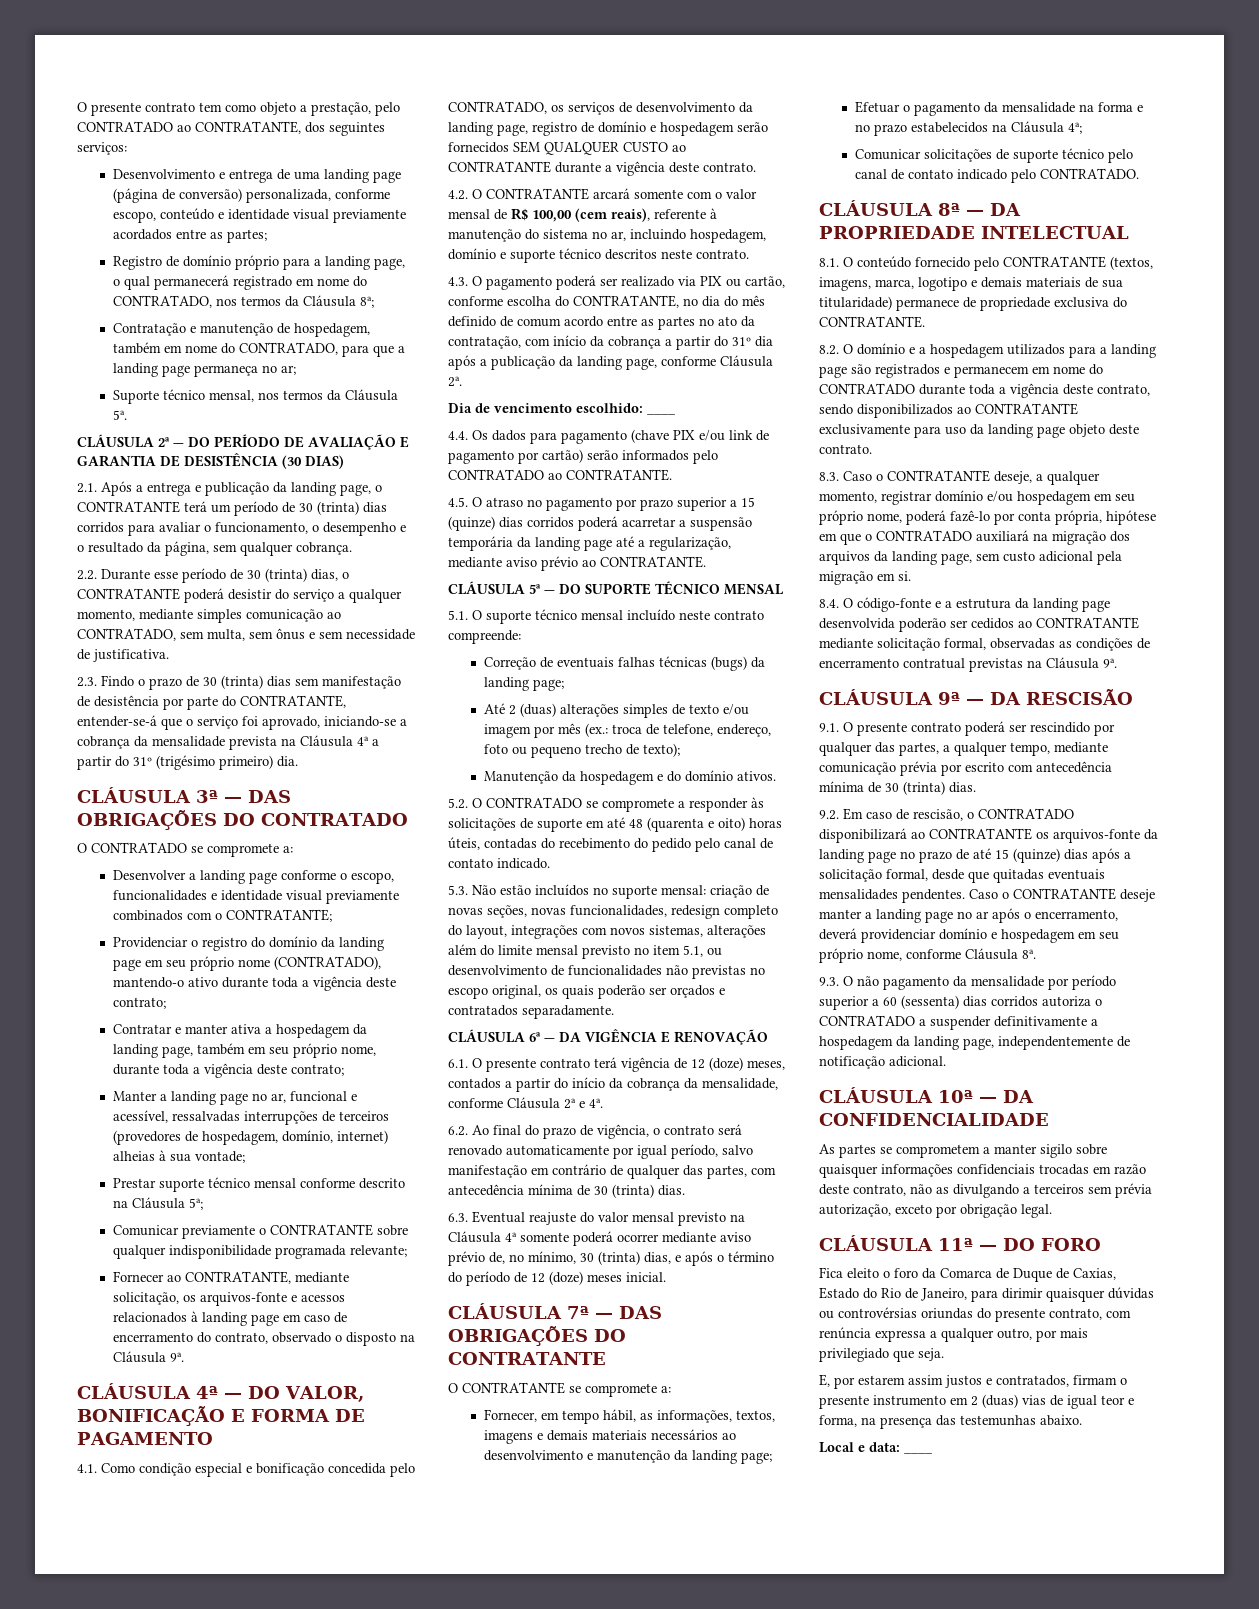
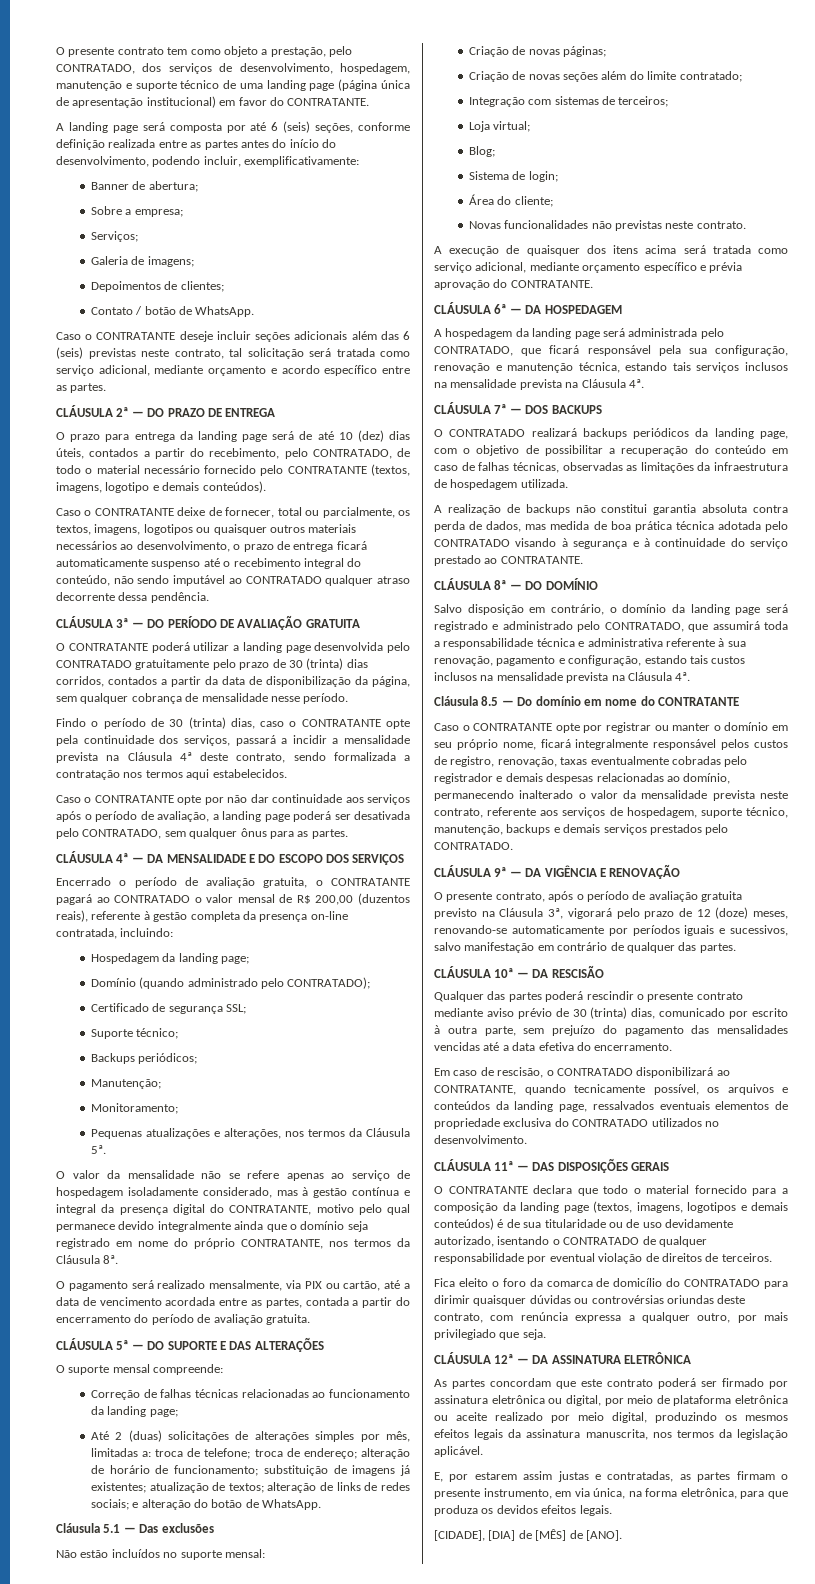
- O presente contrato tem como objeto a prestação, pelo CONTRATADO ao CONTRATANTE, dos seguintes serviços:
- Desenvolvimento e entrega de uma landing page (página de conversão) personalizada, conforme escopo, conteúdo e identidade visual previamente acordados entre as partes;
- Registro de domínio próprio para a landing page, o qual permanecerá registrado em nome do CONTRATADO, nos termos da Cláusula 8ª;
- Contratação e manutenção de hospedagem, também em nome do CONTRATADO, para que a landing page permaneça no ar;
- Suporte técnico mensal, nos termos da Cláusula 5ª.
+ O presente contrato tem como objeto a prestação, pelo CONTRATADO, dos serviços de desenvolvimento, hospedagem, manutenção e suporte técnico de uma landing page (página única de apresentação institucional) em favor do CONTRATANTE.
+ A landing page será composta por até 6 (seis) seções, conforme definição realizada entre as partes antes do início do desenvolvimento, podendo incluir, exemplificativamente:
+ Banner de abertura;
+ Sobre a empresa;
+ Serviços;
+ Galeria de imagens;
+ Depoimentos de clientes;
+ Contato / botão de WhatsApp.
+ Caso o CONTRATANTE deseje incluir seções adicionais além das 6 (seis) previstas neste contrato, tal solicitação será tratada como serviço adicional, mediante orçamento e acordo específico entre as partes.
+ CLÁUSULA 2ª — DO PRAZO DE ENTREGA
+ O prazo para entrega da landing page será de até 10 (dez) dias úteis, contados a partir do recebimento, pelo CONTRATADO, de todo o material necessário fornecido pelo CONTRATANTE (textos, imagens, logotipo e demais conteúdos).
+ Caso o CONTRATANTE deixe de fornecer, total ou parcialmente, os textos, imagens, logotipos ou quaisquer outros materiais necessários ao desenvolvimento, o prazo de entrega ficará automaticamente suspenso até o recebimento integral do conteúdo, não sendo imputável ao CONTRATADO qualquer atraso decorrente dessa pendência.
+ CLÁUSULA 3ª — DO PERÍODO DE AVALIAÇÃO GRATUITA
+ O CONTRATANTE poderá utilizar a landing page desenvolvida pelo CONTRATADO gratuitamente pelo prazo de 30 (trinta) dias corridos, contados a partir da data de disponibilização da página, sem qualquer cobrança de mensalidade nesse período.
+ Findo o período de 30 (trinta) dias, caso o CONTRATANTE opte pela continuidade dos serviços, passará a incidir a mensalidade prevista na Cláusula 4ª deste contrato, sendo formalizada a contratação nos termos aqui estabelecidos.
+ Caso o CONTRATANTE opte por não dar continuidade aos serviços após o período de avaliação, a landing page poderá ser desativada pelo CONTRATADO, sem qualquer ônus para as partes.
+ CLÁUSULA 4ª — DA MENSALIDADE E DO ESCOPO DOS SERVIÇOS
+ Encerrado o período de avaliação gratuita, o CONTRATANTE pagará ao CONTRATADO o valor mensal de R$ 200,00 (duzentos reais), referente à gestão completa da presença on-line contratada, incluindo:
+ Hospedagem da landing page;
+ Domínio (quando administrado pelo CONTRATADO);
+ Certificado de segurança SSL;
+ Suporte técnico;
+ Backups periódicos;
+ Manutenção;
+ Monitoramento;
+ Pequenas atualizações e alterações, nos termos da Cláusula 5ª.
- CLÁUSULA 2ª — DO PERÍODO DE AVALIAÇÃO E GARANTIA DE DESISTÊNCIA (30 DIAS)
- 2.1. Após a entrega e publicação da landing page, o CONTRATANTE terá um período de 30 (trinta) dias corridos para avaliar o funcionamento, o desempenho e o resultado da página, sem qualquer cobrança.
- 2.2. Durante esse período de 30 (trinta) dias, o CONTRATANTE poderá desistir do serviço a qualquer momento, mediante simples comunicação ao CONTRATADO, sem multa, sem ônus e sem necessidade de justificativa.
- 2.3. Findo o prazo de 30 (trinta) dias sem manifestação de desistência por parte do CONTRATANTE, entender-se-á que o serviço foi aprovado, iniciando-se a cobrança da mensalidade prevista na Cláusula 4ª a partir do 31º (trigésimo primeiro) dia.
- CLÁUSULA 3ª — DAS OBRIGAÇÕES DO CONTRATADO
- O CONTRATADO se compromete a:
- Desenvolver a landing page conforme o escopo, funcionalidades e identidade visual previamente combinados com o CONTRATANTE;
- Providenciar o registro do domínio da landing page em seu próprio nome (CONTRATADO), mantendo-o ativo durante toda a vigência deste contrato;
- Contratar e manter ativa a hospedagem da landing page, também em seu próprio nome, durante toda a vigência deste contrato;
- Manter a landing page no ar, funcional e acessível, ressalvadas interrupções de terceiros (provedores de hospedagem, domínio, internet) alheias à sua vontade;
- Prestar suporte técnico mensal conforme descrito na Cláusula 5ª;
- Comunicar previamente o CONTRATANTE sobre qualquer indisponibilidade programada relevante;
- Fornecer ao CONTRATANTE, mediante solicitação, os arquivos-fonte e acessos relacionados à landing page em caso de encerramento do contrato, observado o disposto na Cláusula 9ª.
- CLÁUSULA 4ª — DO VALOR, BONIFICAÇÃO E FORMA DE PAGAMENTO
- 4.1. Como condição especial e bonificação concedida pelo CONTRATADO, os serviços de desenvolvimento da landing page, registro de domínio e hospedagem serão fornecidos SEM QUALQUER CUSTO ao CONTRATANTE durante a vigência deste contrato.
- 4.2. O CONTRATANTE arcará somente com o valor mensal de R$ 100,00 (cem reais), referente à manutenção do sistema no ar, incluindo hospedagem, domínio e suporte técnico descritos neste contrato.
- 4.3. O pagamento poderá ser realizado via PIX ou cartão, conforme escolha do CONTRATANTE, no dia do mês definido de comum acordo entre as partes no ato da contratação, com início da cobrança a partir do 31º dia após a publicação da landing page, conforme Cláusula 2ª.
- Dia de vencimento escolhido: ____
- 4.4. Os dados para pagamento (chave PIX e/ou link de pagamento por cartão) serão informados pelo CONTRATADO ao CONTRATANTE.
- 4.5. O atraso no pagamento por prazo superior a 15 (quinze) dias corridos poderá acarretar a suspensão temporária da landing page até a regularização, mediante aviso prévio ao CONTRATANTE.
+ O valor da mensalidade não se refere apenas ao serviço de hospedagem isoladamente considerado, mas à gestão contínua e integral da presença digital do CONTRATANTE, motivo pelo qual permanece devido integralmente ainda que o domínio seja registrado em nome do próprio CONTRATANTE, nos termos da Cláusula 8ª.
+ O pagamento será realizado mensalmente, via PIX ou cartão, até a data de vencimento acordada entre as partes, contada a partir do encerramento do período de avaliação gratuita.
- CLÁUSULA 5ª — DO SUPORTE TÉCNICO MENSAL
- 5.1. O suporte técnico mensal incluído neste contrato compreende:
+ CLÁUSULA 5ª — DO SUPORTE E DAS ALTERAÇÕES
+ O suporte mensal compreende:
- Correção de eventuais falhas técnicas (bugs) da landing page;
+ Correção de falhas técnicas relacionadas ao funcionamento da landing page;
- Até 2 (duas) alterações simples de texto e/ou imagem por mês (ex.: troca de telefone, endereço, foto ou pequeno trecho de texto);
- Manutenção da hospedagem e do domínio ativos.
- 5.2. O CONTRATADO se compromete a responder às solicitações de suporte em até 48 (quarenta e oito) horas úteis, contadas do recebimento do pedido pelo canal de contato indicado.
- 5.3. Não estão incluídos no suporte mensal: criação de novas seções, novas funcionalidades, redesign completo do layout, integrações com novos sistemas, alterações além do limite mensal previsto no item 5.1, ou desenvolvimento de funcionalidades não previstas no escopo original, os quais poderão ser orçados e contratados separadamente.
- CLÁUSULA 6ª — DA VIGÊNCIA E RENOVAÇÃO
+ Até 2 (duas) solicitações de alterações simples por mês, limitadas a: troca de telefone; troca de endereço; alteração de horário de funcionamento; substituição de imagens já existentes; atualização de textos; alteração de links de redes sociais; e alteração do botão de WhatsApp.
+ Cláusula 5.1 — Das exclusões
+ Não estão incluídos no suporte mensal:
+ Criação de novas páginas;
+ Criação de novas seções além do limite contratado;
+ Integração com sistemas de terceiros;
+ Loja virtual;
+ Blog;
+ Sistema de login;
+ Área do cliente;
+ Novas funcionalidades não previstas neste contrato.
+ A execução de quaisquer dos itens acima será tratada como serviço adicional, mediante orçamento específico e prévia aprovação do CONTRATANTE.
+ CLÁUSULA 6ª — DA HOSPEDAGEM
+ A hospedagem da landing page será administrada pelo CONTRATADO, que ficará responsável pela sua configuração, renovação e manutenção técnica, estando tais serviços inclusos na mensalidade prevista na Cláusula 4ª.
+ CLÁUSULA 7ª — DOS BACKUPS
+ O CONTRATADO realizará backups periódicos da landing page, com o objetivo de possibilitar a recuperação do conteúdo em caso de falhas técnicas, observadas as limitações da infraestrutura de hospedagem utilizada.
+ A realização de backups não constitui garantia absoluta contra perda de dados, mas medida de boa prática técnica adotada pelo CONTRATADO visando à segurança e à continuidade do serviço prestado ao CONTRATANTE.
+ CLÁUSULA 8ª — DO DOMÍNIO
+ Salvo disposição em contrário, o domínio da landing page será registrado e administrado pelo CONTRATADO, que assumirá toda a responsabilidade técnica e administrativa referente à sua renovação, pagamento e configuração, estando tais custos inclusos na mensalidade prevista na Cláusula 4ª.
+ Cláusula 8.5 — Do domínio em nome do CONTRATANTE
+ Caso o CONTRATANTE opte por registrar ou manter o domínio em seu próprio nome, ficará integralmente responsável pelos custos de registro, renovação, taxas eventualmente cobradas pelo registrador e demais despesas relacionadas ao domínio, permanecendo inalterado o valor da mensalidade prevista neste contrato, referente aos serviços de hospedagem, suporte técnico, manutenção, backups e demais serviços prestados pelo CONTRATADO.
+ CLÁUSULA 9ª — DA VIGÊNCIA E RENOVAÇÃO
- 6.1. O presente contrato terá vigência de 12 (doze) meses, contados a partir do início da cobrança da mensalidade, conforme Cláusula 2ª e 4ª.
- 6.2. Ao final do prazo de vigência, o contrato será renovado automaticamente por igual período, salvo manifestação em contrário de qualquer das partes, com antecedência mínima de 30 (trinta) dias.
- 6.3. Eventual reajuste do valor mensal previsto na Cláusula 4ª somente poderá ocorrer mediante aviso prévio de, no mínimo, 30 (trinta) dias, e após o término do período de 12 (doze) meses inicial.
- CLÁUSULA 7ª — DAS OBRIGAÇÕES DO CONTRATANTE
- O CONTRATANTE se compromete a:
- Fornecer, em tempo hábil, as informações, textos, imagens e demais materiais necessários ao desenvolvimento e manutenção da landing page;
- Efetuar o pagamento da mensalidade na forma e no prazo estabelecidos na Cláusula 4ª;
- Comunicar solicitações de suporte técnico pelo canal de contato indicado pelo CONTRATADO.
- CLÁUSULA 8ª — DA PROPRIEDADE INTELECTUAL
- 8.1. O conteúdo fornecido pelo CONTRATANTE (textos, imagens, marca, logotipo e demais materiais de sua titularidade) permanece de propriedade exclusiva do CONTRATANTE.
- 8.2. O domínio e a hospedagem utilizados para a landing page são registrados e permanecem em nome do CONTRATADO durante toda a vigência deste contrato, sendo disponibilizados ao CONTRATANTE exclusivamente para uso da landing page objeto deste contrato.
- 8.3. Caso o CONTRATANTE deseje, a qualquer momento, registrar domínio e/ou hospedagem em seu próprio nome, poderá fazê-lo por conta própria, hipótese em que o CONTRATADO auxiliará na migração dos arquivos da landing page, sem custo adicional pela migração em si.
- 8.4. O código-fonte e a estrutura da landing page desenvolvida poderão ser cedidos ao CONTRATANTE mediante solicitação formal, observadas as condições de encerramento contratual previstas na Cláusula 9ª.
- CLÁUSULA 9ª — DA RESCISÃO
- 9.1. O presente contrato poderá ser rescindido por qualquer das partes, a qualquer tempo, mediante comunicação prévia por escrito com antecedência mínima de 30 (trinta) dias.
- 9.2. Em caso de rescisão, o CONTRATADO disponibilizará ao CONTRATANTE os arquivos-fonte da landing page no prazo de até 15 (quinze) dias após a solicitação formal, desde que quitadas eventuais mensalidades pendentes. Caso o CONTRATANTE deseje manter a landing page no ar após o encerramento, deverá providenciar domínio e hospedagem em seu próprio nome, conforme Cláusula 8ª.
- 9.3. O não pagamento da mensalidade por período superior a 60 (sessenta) dias corridos autoriza o CONTRATADO a suspender definitivamente a hospedagem da landing page, independentemente de notificação adicional.
- CLÁUSULA 10ª — DA CONFIDENCIALIDADE
- As partes se comprometem a manter sigilo sobre quaisquer informações confidenciais trocadas em razão deste contrato, não as divulgando a terceiros sem prévia autorização, exceto por obrigação legal.
- CLÁUSULA 11ª — DO FORO
+ O presente contrato, após o período de avaliação gratuita previsto na Cláusula 3ª, vigorará pelo prazo de 12 (doze) meses, renovando-se automaticamente por períodos iguais e sucessivos, salvo manifestação em contrário de qualquer das partes.
+ CLÁUSULA 10ª — DA RESCISÃO
+ Qualquer das partes poderá rescindir o presente contrato mediante aviso prévio de 30 (trinta) dias, comunicado por escrito à outra parte, sem prejuízo do pagamento das mensalidades vencidas até a data efetiva do encerramento.
+ Em caso de rescisão, o CONTRATADO disponibilizará ao CONTRATANTE, quando tecnicamente possível, os arquivos e conteúdos da landing page, ressalvados eventuais elementos de propriedade exclusiva do CONTRATADO utilizados no desenvolvimento.
+ CLÁUSULA 11ª — DAS DISPOSIÇÕES GERAIS
+ O CONTRATANTE declara que todo o material fornecido para a composição da landing page (textos, imagens, logotipos e demais conteúdos) é de sua titularidade ou de uso devidamente autorizado, isentando o CONTRATADO de qualquer responsabilidade por eventual violação de direitos de terceiros.
- Fica eleito o foro da Comarca de Duque de Caxias, Estado do Rio de Janeiro, para dirimir quaisquer dúvidas ou controvérsias oriundas do presente contrato, com renúncia expressa a qualquer outro, por mais privilegiado que seja.
+ Fica eleito o foro da comarca de domicílio do CONTRATADO para dirimir quaisquer dúvidas ou controvérsias oriundas deste contrato, com renúncia expressa a qualquer outro, por mais privilegiado que seja.
- E, por estarem assim justos e contratados, firmam o presente instrumento em 2 (duas) vias de igual teor e forma, na presença das testemunhas abaixo.
- Local e data: ____
+ CLÁUSULA 12ª — DA ASSINATURA ELETRÔNICA
+ As partes concordam que este contrato poderá ser firmado por assinatura eletrônica ou digital, por meio de plataforma eletrônica ou aceite realizado por meio digital, produzindo os mesmos efeitos legais da assinatura manuscrita, nos termos da legislação aplicável.
+ E, por estarem assim justas e contratadas, as partes firmam o presente instrumento, em via única, na forma eletrônica, para que produza os devidos efeitos legais.
+ [CIDADE], [DIA] de [MÊS] de [ANO].

